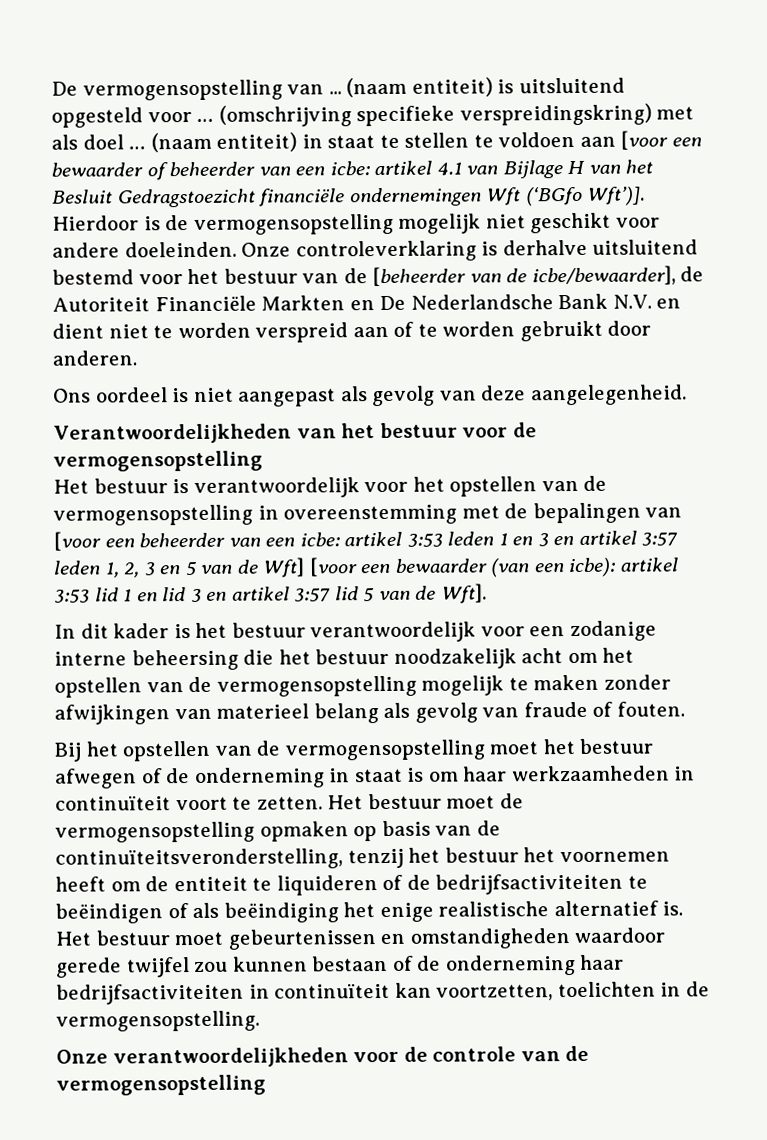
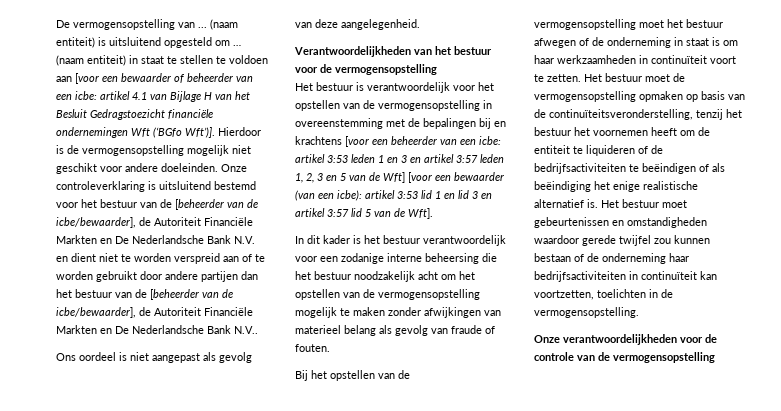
- (naam entiteit) is uitsluitend opgesteld voor … (omschrijving specifieke verspreidingskring) met als doel …
+ (naam entiteit) is uitsluitend opgesteld om …
- Onze controleverklaring is derhalve uitsluitend bestemd voor het bestuur van de [beheerder van de icbe/bewaarder], de Autoriteit Financiële Markten en De Nederlandsche Bank N.V. en dient niet te worden verspreid aan of te worden gebruikt door anderen.
+ Onze controleverklaring is uitsluitend bestemd voor het bestuur van de [beheerder van de icbe/bewaarder], de Autoriteit Financiële Markten en De Nederlandsche Bank N.V. en dient niet te worden verspreid aan of te worden gebruikt door andere partijen dan het bestuur van de [beheerder van de icbe/bewaarder], de Autoriteit Financiële Markten en De Nederlandsche Bank N.V..
- Het bestuur is verantwoordelijk voor het opstellen van de vermogensopstelling in overeenstemming met de bepalingen van [voor een beheerder van een icbe: artikel 3:53 leden 1 en 3 en artikel 3:57 leden 1, 2, 3 en 5 van de Wft] [voor een bewaarder (van een icbe): artikel 3:53 lid 1 en lid 3 en artikel 3:57 lid 5 van de Wft].
+ Het bestuur is verantwoordelijk voor het opstellen van de vermogensopstelling in overeenstemming met de bepalingen bij en krachtens [voor een beheerder van een icbe: artikel 3:53 leden 1 en 3 en artikel 3:57 leden 1, 2, 3 en 5 van de Wft] [voor een bewaarder (van een icbe): artikel 3:53 lid 1 en lid 3 en artikel 3:57 lid 5 van de Wft].

